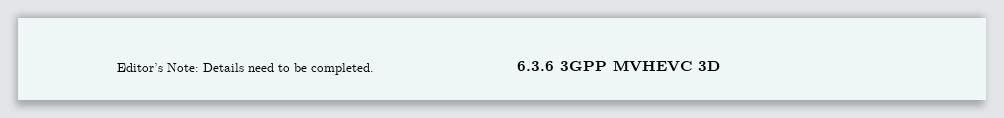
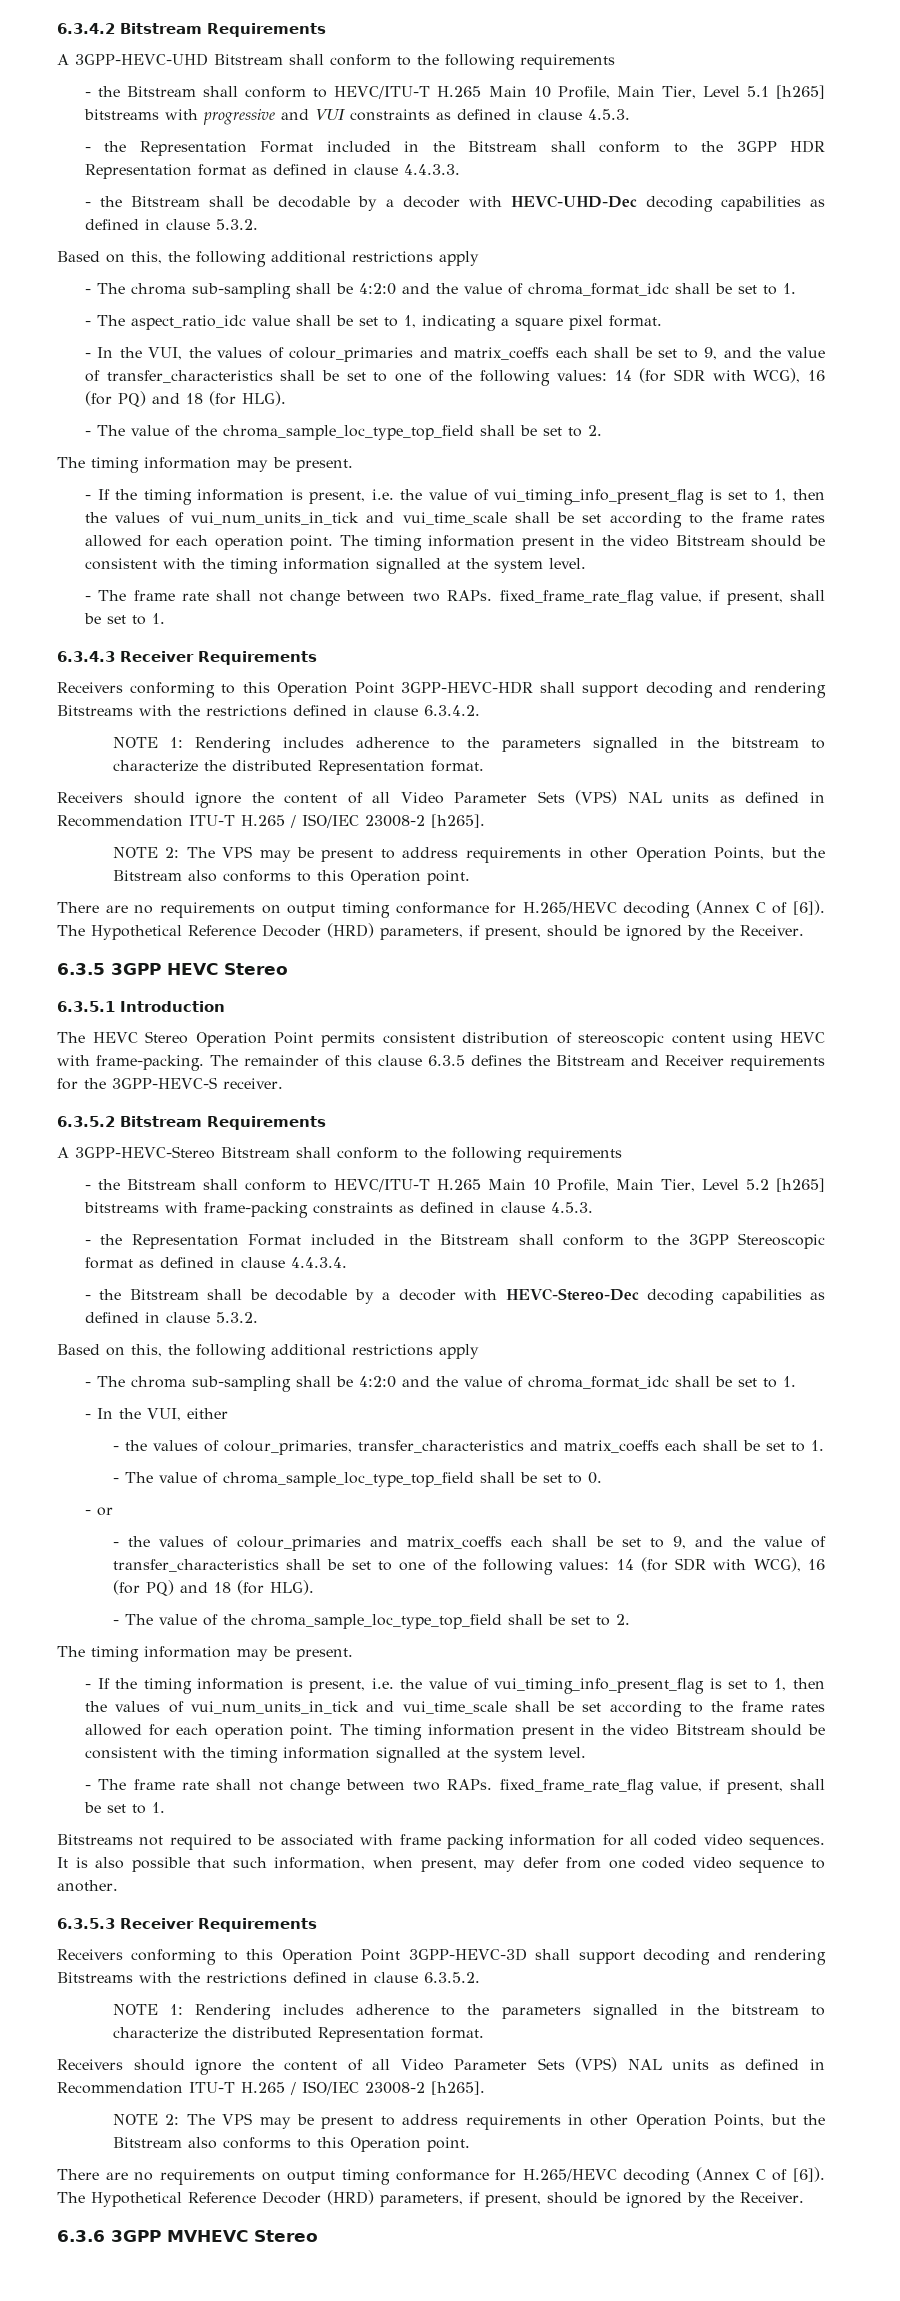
- Editor’s Note: Details need to be completed.
+ 6.3.4.2 Bitstream Requirements
+ A 3GPP-HEVC-UHD Bitstream shall conform to the following requirements
+ - the Bitstream shall conform to HEVC/ITU-T H.265 Main 10 Profile, Main Tier, Level 5.1 [h265] bitstreams with progressive and VUI constraints as defined in clause 4.5.3.
+ - the Representation Format included in the Bitstream shall conform to the 3GPP HDR Representation format as defined in clause 4.4.3.3.
+ - the Bitstream shall be decodable by a decoder with HEVC-UHD-Dec decoding capabilities as defined in clause 5.3.2.
+ Based on this, the following additional restrictions apply
+ - The chroma sub-sampling shall be 4:2:0 and the value of chroma_format_idc shall be set to 1.
+ - The aspect_ratio_idc value shall be set to 1, indicating a square pixel format.
+ - In the VUI, the values of colour_primaries and matrix_coeffs each shall be set to 9, and the value of transfer_characteristics shall be set to one of the following values: 14 (for SDR with WCG), 16 (for PQ) and 18 (for HLG).
+ - The value of the chroma_sample_loc_type_top_field shall be set to 2.
+ The timing information may be present.
+ - If the timing information is present, i.e. the value of vui_timing_info_present_flag is set to 1, then the values of vui_num_units_in_tick and vui_time_scale shall be set according to the frame rates allowed for each operation point. The timing information present in the video Bitstream should be consistent with the timing information signalled at the system level.
+ - The frame rate shall not change between two RAPs. fixed_frame_rate_flag value, if present, shall be set to 1.
+ 6.3.4.3 Receiver Requirements
+ Receivers conforming to this Operation Point 3GPP-HEVC-HDR shall support decoding and rendering Bitstreams with the restrictions defined in clause 6.3.4.2.
+ NOTE 1: Rendering includes adherence to the parameters signalled in the bitstream to characterize the distributed Representation format.
+ Receivers should ignore the content of all Video Parameter Sets (VPS) NAL units as defined in Recommendation ITU-T H.265 / ISO/IEC 23008-2 [h265].
+ NOTE 2: The VPS may be present to address requirements in other Operation Points, but the Bitstream also conforms to this Operation point.
+ There are no requirements on output timing conformance for H.265/HEVC decoding (Annex C of [6]). The Hypothetical Reference Decoder (HRD) parameters, if present, should be ignored by the Receiver.
+ 6.3.5 3GPP HEVC Stereo
+ 6.3.5.1 Introduction
+ The HEVC Stereo Operation Point permits consistent distribution of stereoscopic content using HEVC with frame-packing. The remainder of this clause 6.3.5 defines the Bitstream and Receiver requirements for the 3GPP-HEVC-S receiver.
+ 6.3.5.2 Bitstream Requirements
+ A 3GPP-HEVC-Stereo Bitstream shall conform to the following requirements
+ - the Bitstream shall conform to HEVC/ITU-T H.265 Main 10 Profile, Main Tier, Level 5.2 [h265] bitstreams with frame-packing constraints as defined in clause 4.5.3.
+ - the Representation Format included in the Bitstream shall conform to the 3GPP Stereoscopic format as defined in clause 4.4.3.4.
+ - the Bitstream shall be decodable by a decoder with HEVC-Stereo-Dec decoding capabilities as defined in clause 5.3.2.
+ Based on this, the following additional restrictions apply
+ - The chroma sub-sampling shall be 4:2:0 and the value of chroma_format_idc shall be set to 1.
+ - In the VUI, either
+ - the values of colour_primaries, transfer_characteristics and matrix_coeffs each shall be set to 1.
+ - The value of chroma_sample_loc_type_top_field shall be set to 0.
+ - or
+ - the values of colour_primaries and matrix_coeffs each shall be set to 9, and the value of transfer_characteristics shall be set to one of the following values: 14 (for SDR with WCG), 16 (for PQ) and 18 (for HLG).
+ - The value of the chroma_sample_loc_type_top_field shall be set to 2.
+ The timing information may be present.
+ - If the timing information is present, i.e. the value of vui_timing_info_present_flag is set to 1, then the values of vui_num_units_in_tick and vui_time_scale shall be set according to the frame rates allowed for each operation point. The timing information present in the video Bitstream should be consistent with the timing information signalled at the system level.
+ - The frame rate shall not change between two RAPs. fixed_frame_rate_flag value, if present, shall be set to 1.
+ Bitstreams not required to be associated with frame packing information for all coded video sequences. It is also possible that such information, when present, may defer from one coded video sequence to another.
+ 6.3.5.3 Receiver Requirements
+ Receivers conforming to this Operation Point 3GPP-HEVC-3D shall support decoding and rendering Bitstreams with the restrictions defined in clause 6.3.5.2.
+ NOTE 1: Rendering includes adherence to the parameters signalled in the bitstream to characterize the distributed Representation format.
+ Receivers should ignore the content of all Video Parameter Sets (VPS) NAL units as defined in Recommendation ITU-T H.265 / ISO/IEC 23008-2 [h265].
+ NOTE 2: The VPS may be present to address requirements in other Operation Points, but the Bitstream also conforms to this Operation point.
+ There are no requirements on output timing conformance for H.265/HEVC decoding (Annex C of [6]). The Hypothetical Reference Decoder (HRD) parameters, if present, should be ignored by the Receiver.
- 6.3.6 3GPP MVHEVC 3D
+ 6.3.6 3GPP MVHEVC Stereo

